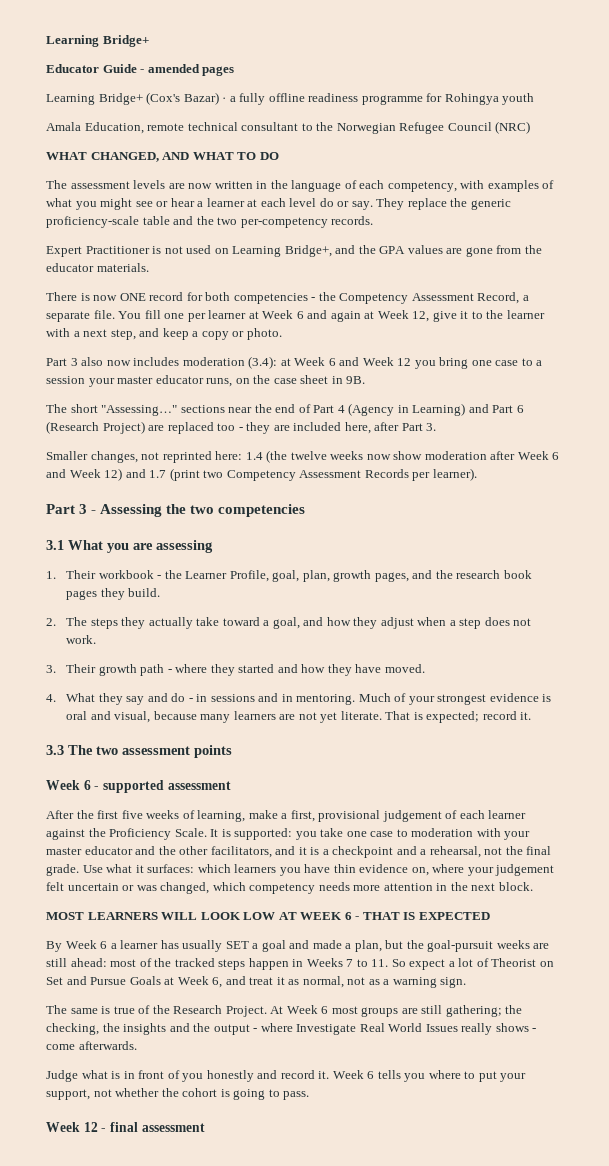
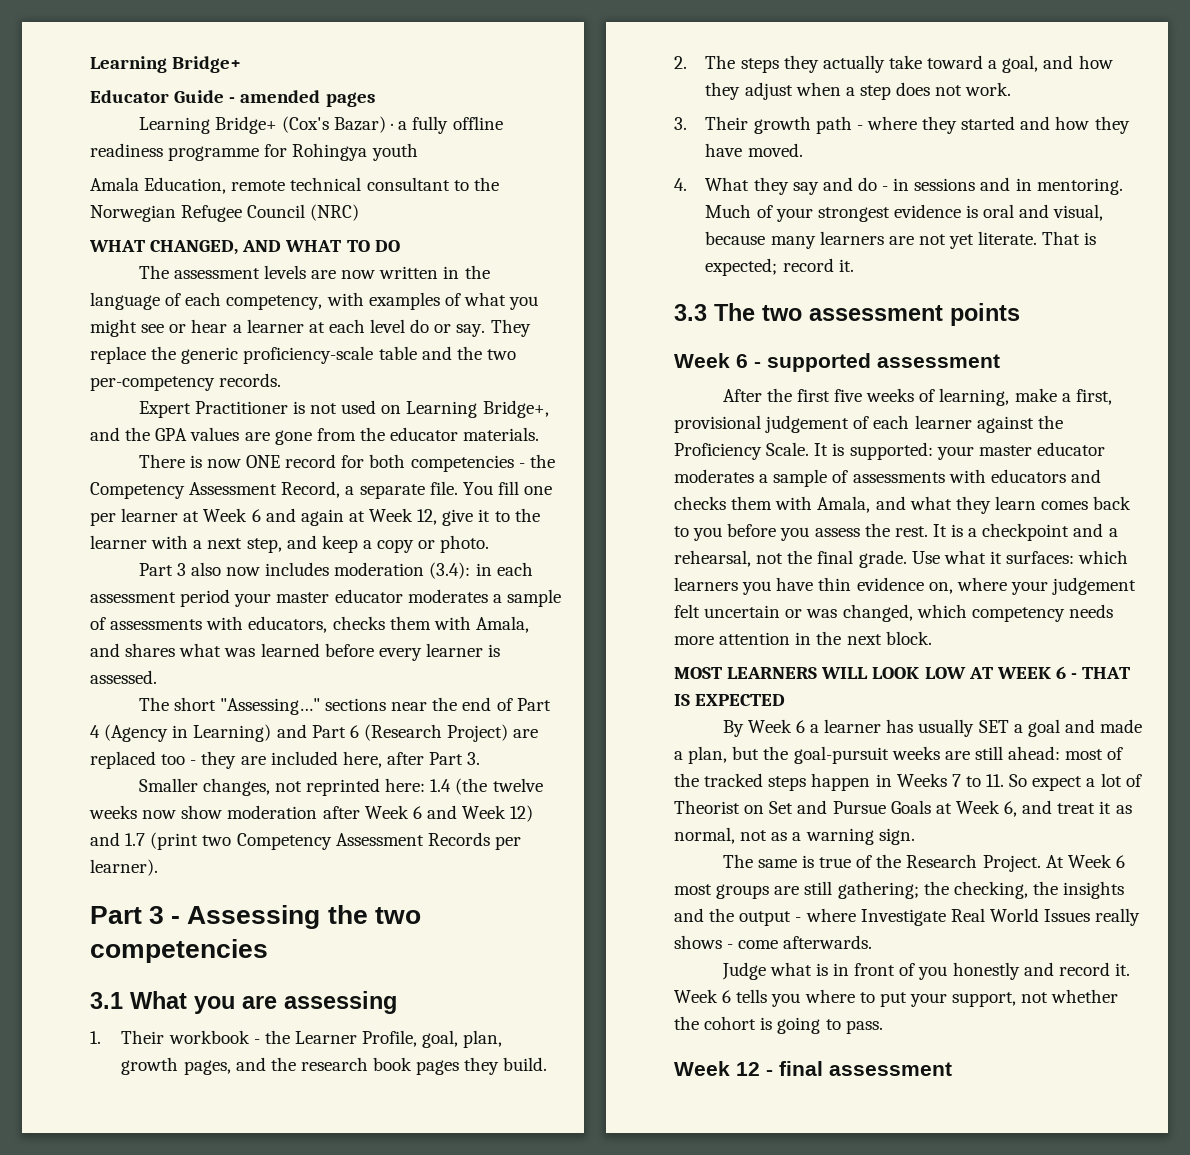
- Part 3 also now includes moderation (3.4): at Week 6 and Week 12 you bring one case to a session your master educator runs, on the case sheet in 9B.
+ Part 3 also now includes moderation (3.4): in each assessment period your master educator moderates a sample of assessments with educators, checks them with Amala, and shares what was learned before every learner is assessed.
- It is supported: you take one case to moderation with your master educator and the other facilitators, and it is a checkpoint and a rehearsal, not the final grade.
+ It is supported: your master educator moderates a sample of assessments with educators and checks them with Amala, and what they learn comes back to you before you assess the rest. It is a checkpoint and a rehearsal, not the final grade.

